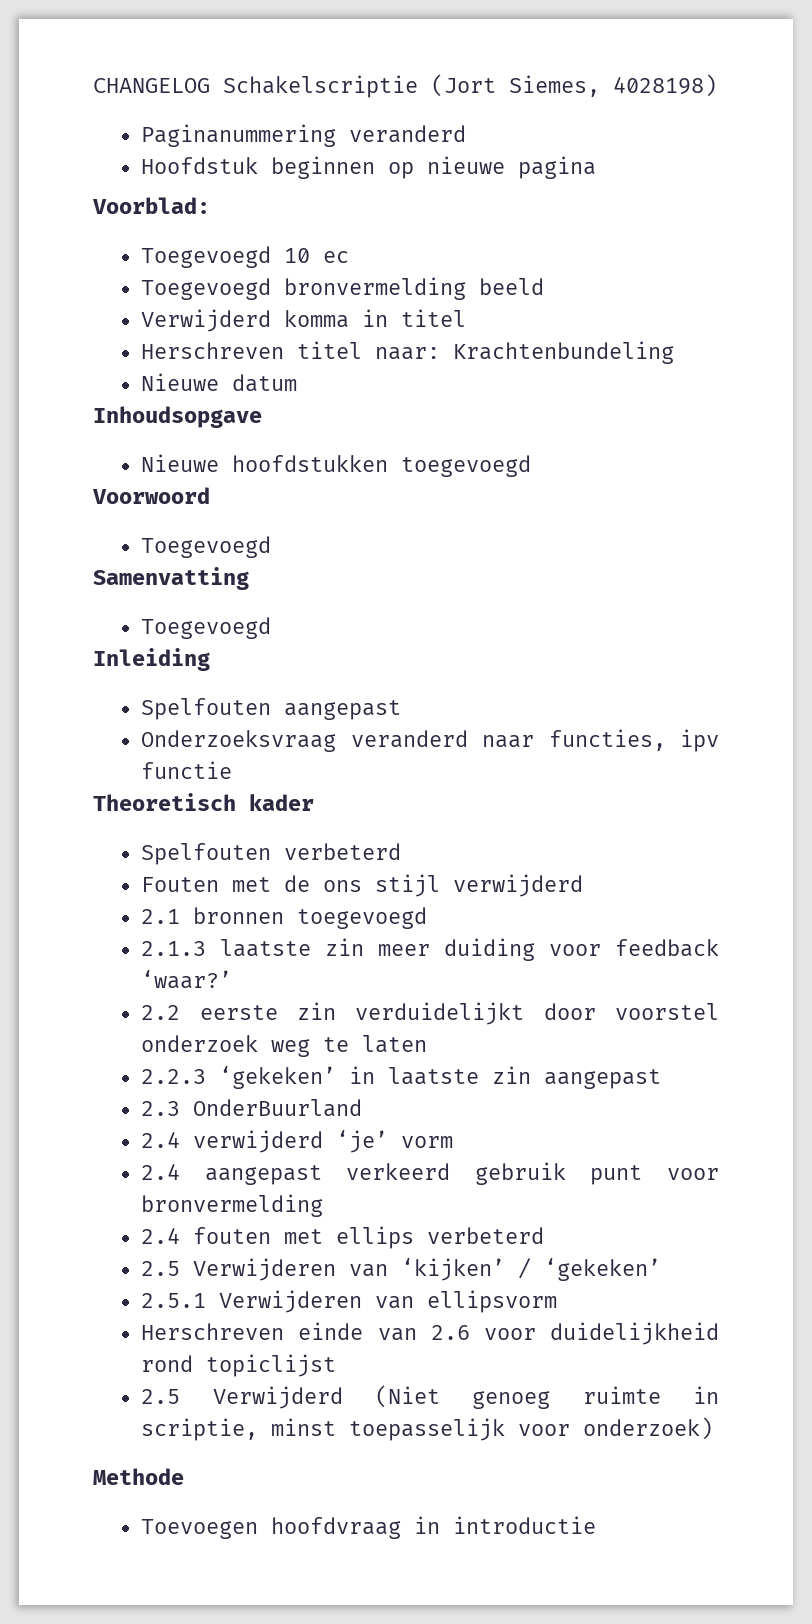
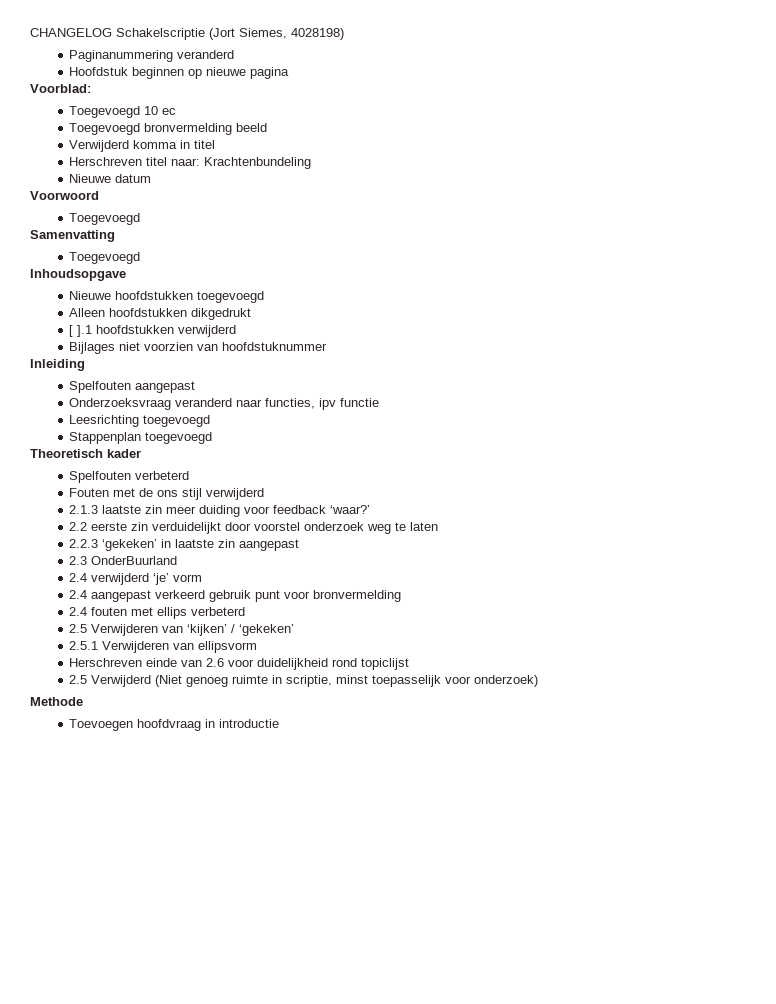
- Inhoudsopgave
- Nieuwe hoofdstukken toegevoegd
+ Inhoudsopgave
+ Nieuwe hoofdstukken toegevoegd
+ Alleen hoofdstukken dikgedrukt
+ [ ].1 hoofdstukken verwijderd
+ Bijlages niet voorzien van hoofdstuknummer
+ Leesrichting toegevoegd
+ Stappenplan toegevoegd
- 2.1 bronnen toegevoegd

